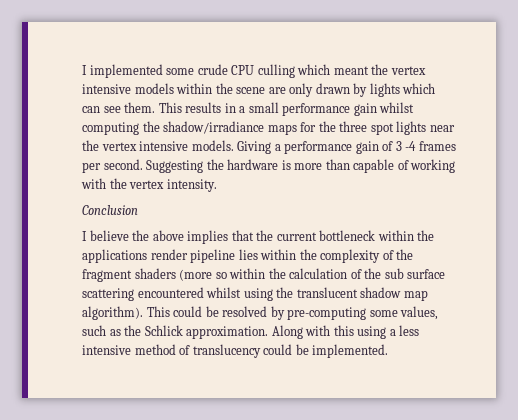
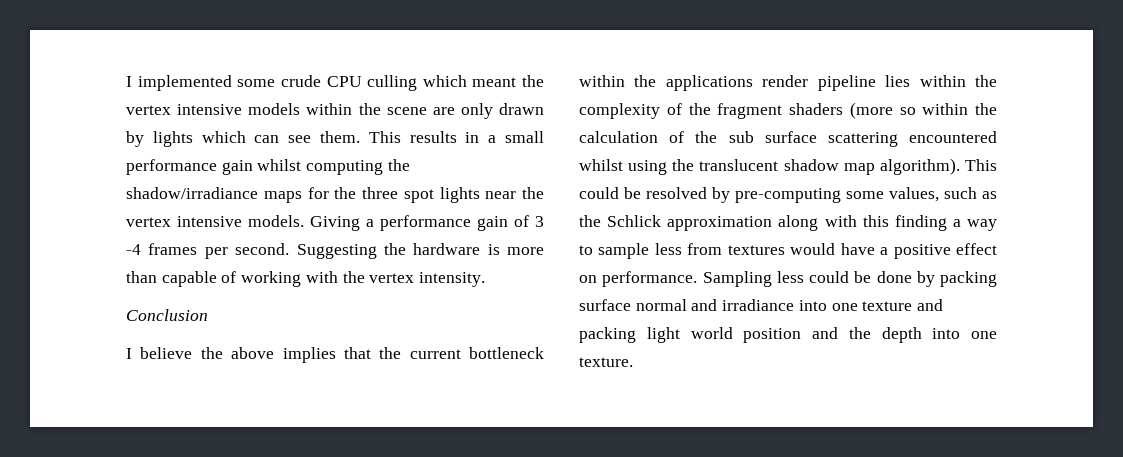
- This could be resolved by pre-computing some values, such as the Schlick approximation. Along with this using a less intensive method of translucency could be implemented.
+ This could be resolved by pre-computing some values, such as the Schlick approximation along with this finding a way to sample less from textures would have a positive effect on performance. Sampling less could be done by packing surface normal and irradiance into one texture and packing light world position and the depth into one texture.

